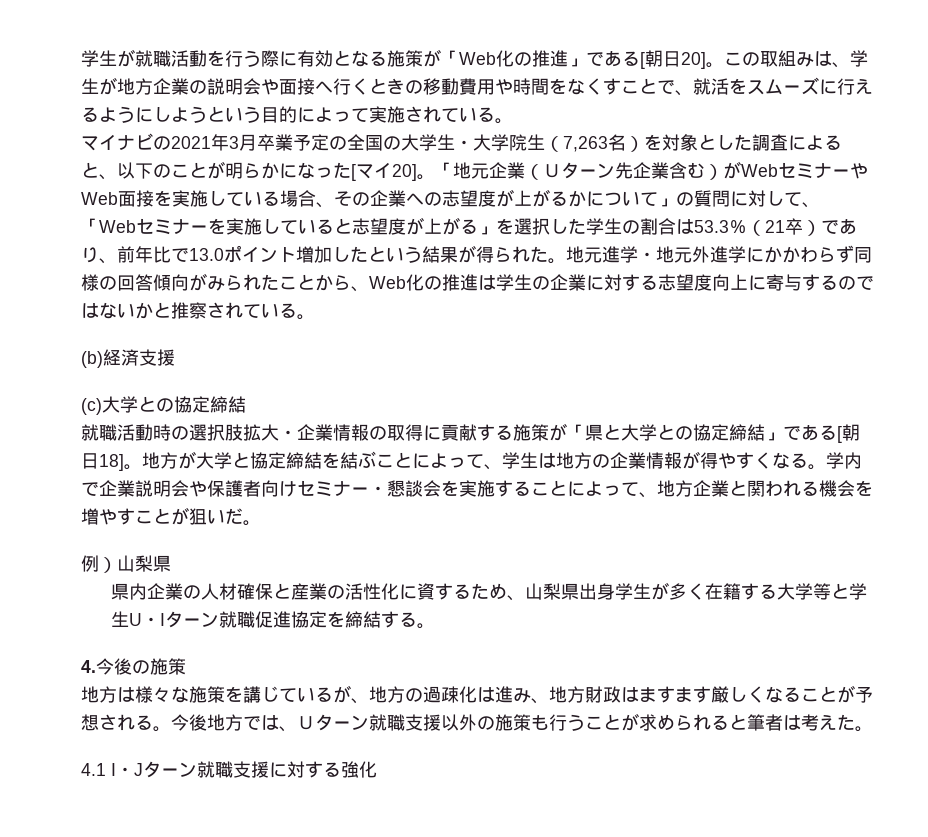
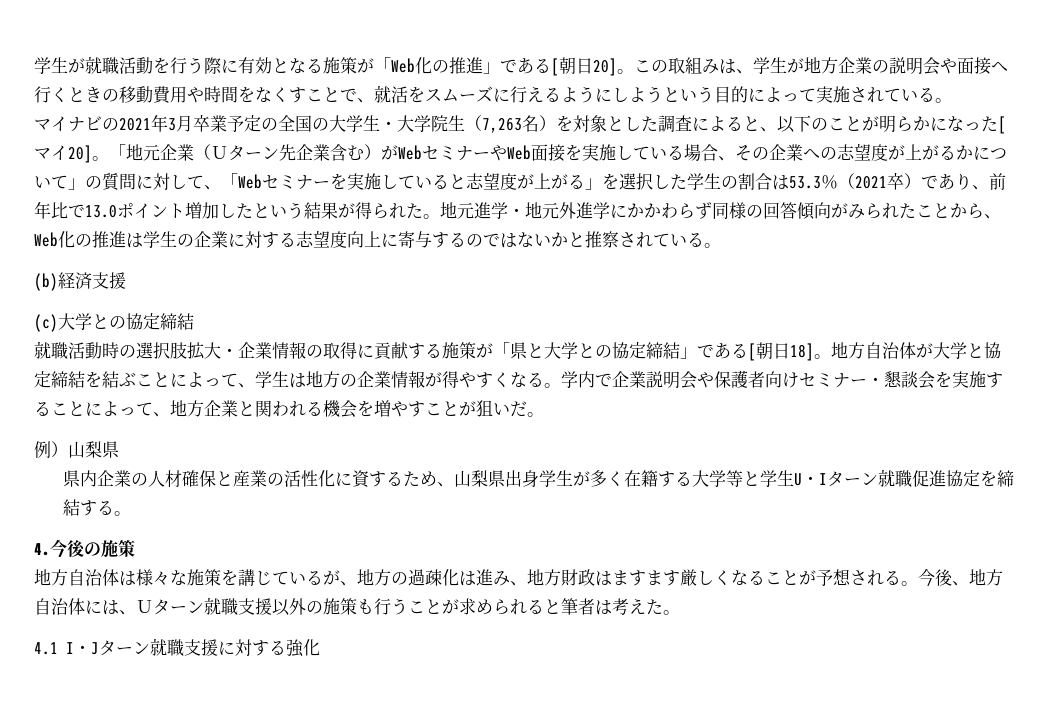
- 「地元企業（Ｕターン先企業含む）がWebセミナーやWeb面接を実施している場合、その企業への志望度が上がるかについて」の質問に対して、「Webセミナーを実施していると志望度が上がる」を選択した学生の割合は53.3％（21卒）であり、前年比で13.0ポイント増加したという結果が得られた。
+ 「地元企業（Ｕターン先企業含む）がWebセミナーやWeb面接を実施している場合、その企業への志望度が上がるかについて」の質問に対して、「Webセミナーを実施していると志望度が上がる」を選択した学生の割合は53.3％（2021卒）であり、前年比で13.0ポイント増加したという結果が得られた。
- 地方が大学と協定締結を結ぶことによって、学生は地方の企業情報が得やすくなる。
+ 地方自治体が大学と協定締結を結ぶことによって、学生は地方の企業情報が得やすくなる。
- 地方は様々な施策を講じているが、地方の過疎化は進み、地方財政はますます厳しくなることが予想される。
+ 地方自治体は様々な施策を講じているが、地方の過疎化は進み、地方財政はますます厳しくなることが予想される。
- 今後地方では、Ｕターン就職支援以外の施策も行うことが求められると筆者は考えた。
+ 今後、地方自治体には、Ｕターン就職支援以外の施策も行うことが求められると筆者は考えた。

